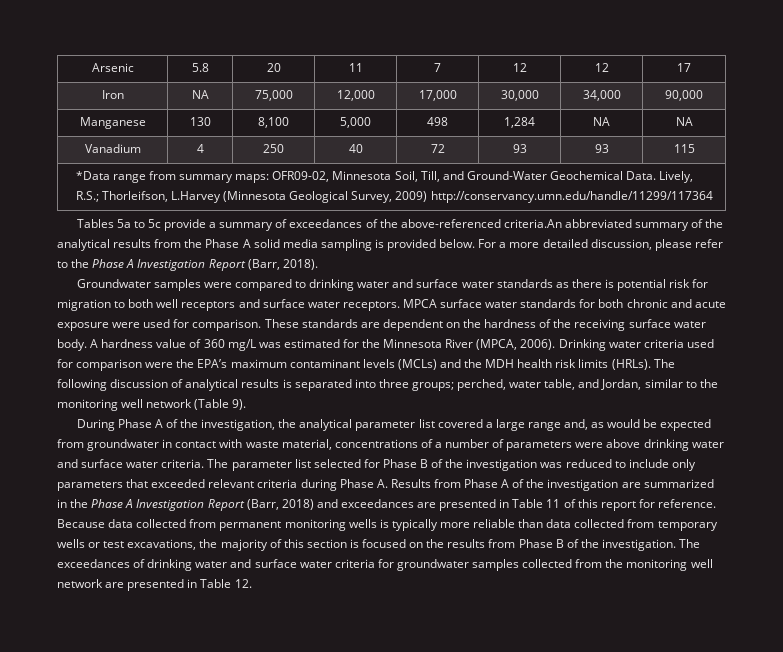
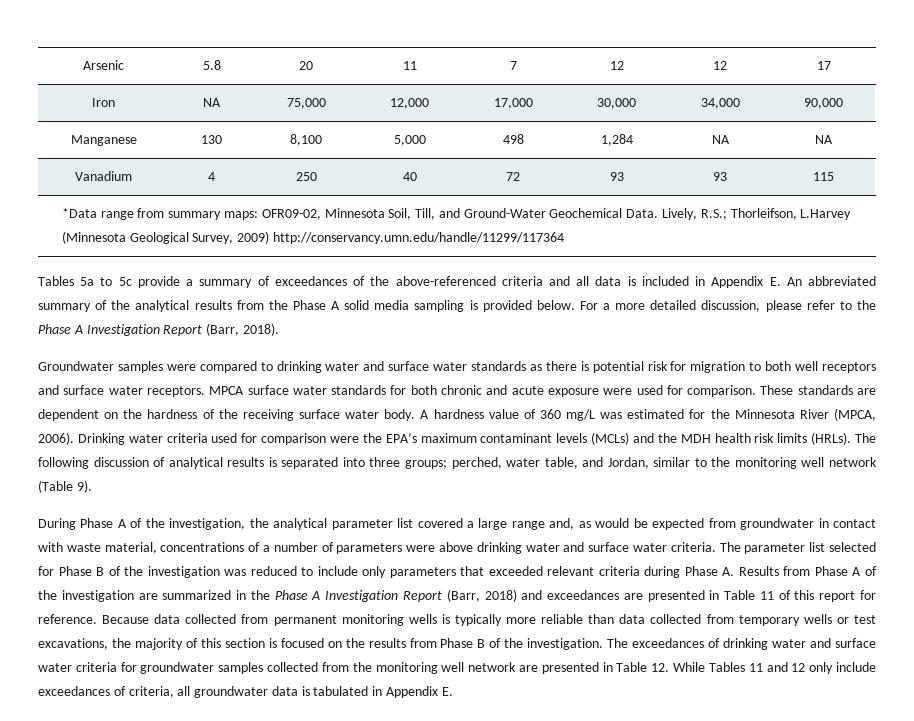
- Tables 5a to 5c provide a summary of exceedances of the above-referenced criteria.An abbreviated summary of the analytical results from the Phase A solid media sampling is provided below.
+ Tables 5a to 5c provide a summary of exceedances of the above-referenced criteria and all data is included in Appendix E. An abbreviated summary of the analytical results from the Phase A solid media sampling is provided below.
- The exceedances of drinking water and surface water criteria for groundwater samples collected from the monitoring well network are presented in Table 12.
+ The exceedances of drinking water and surface water criteria for groundwater samples collected from the monitoring well network are presented in Table 12. While Tables 11 and 12 only include exceedances of criteria, all groundwater data is tabulated in Appendix E.

